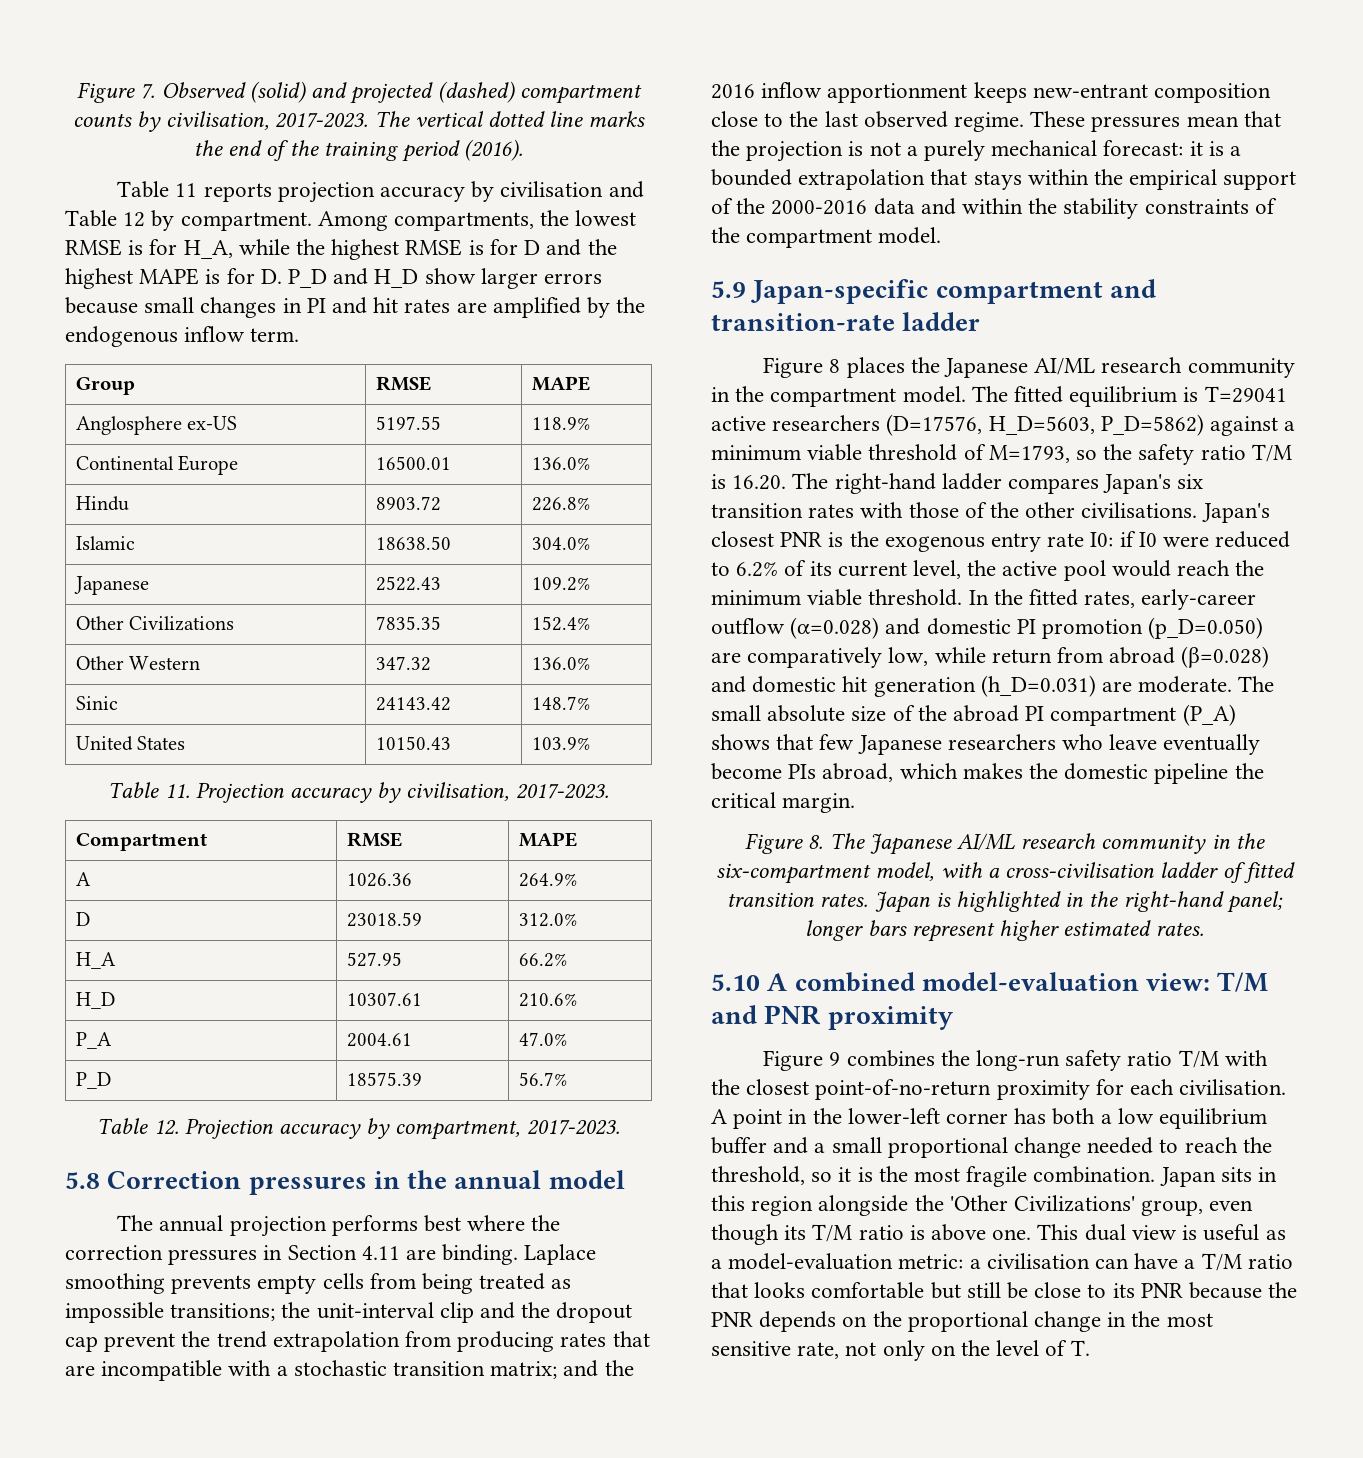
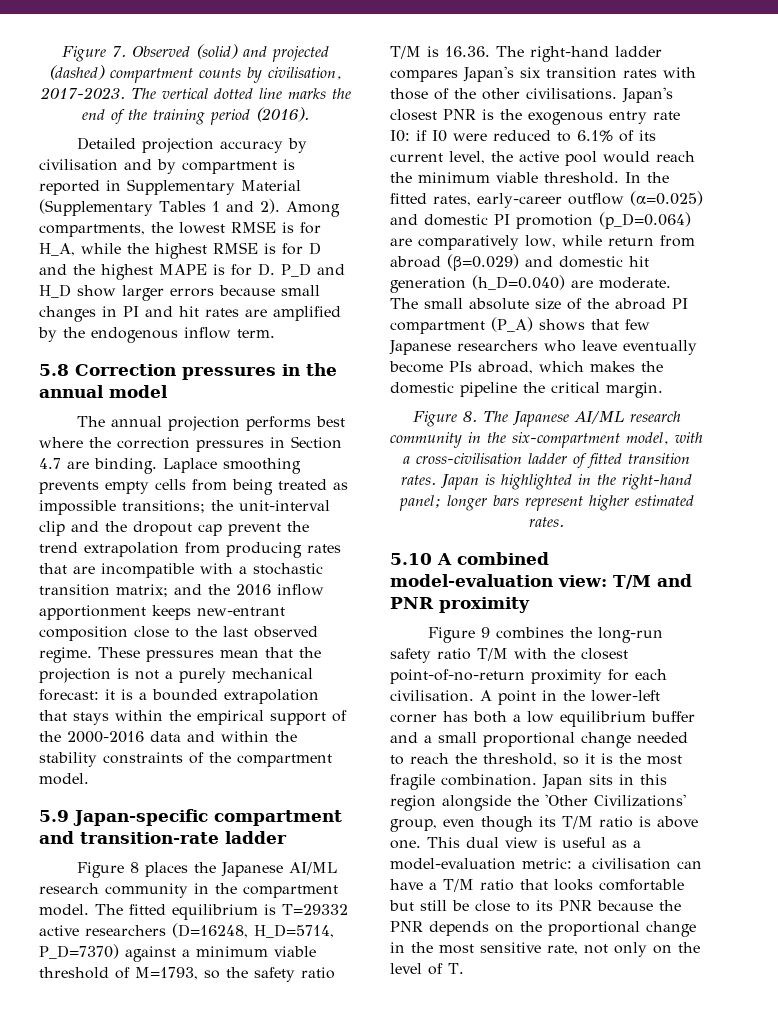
- Table 11 reports projection accuracy by civilisation and Table 12 by compartment.
+ Detailed projection accuracy by civilisation and by compartment is reported in Supplementary Material (Supplementary Tables 1 and 2).
- Group | RMSE | MAPE
- Anglosphere ex-US | 5197.55 | 118.9%
- Continental Europe | 16500.01 | 136.0%
- Hindu | 8903.72 | 226.8%
- Islamic | 18638.50 | 304.0%
- Japanese | 2522.43 | 109.2%
- Other Civilizations | 7835.35 | 152.4%
- Other Western | 347.32 | 136.0%
- Sinic | 24143.42 | 148.7%
- United States | 10150.43 | 103.9%
- Table 11. Projection accuracy by civilisation, 2017-2023.
- Compartment | RMSE | MAPE
- A | 1026.36 | 264.9%
- D | 23018.59 | 312.0%
- H_A | 527.95 | 66.2%
- H_D | 10307.61 | 210.6%
- P_A | 2004.61 | 47.0%
- P_D | 18575.39 | 56.7%
- Table 12. Projection accuracy by compartment, 2017-2023.
- The annual projection performs best where the correction pressures in Section 4.11 are binding.
+ The annual projection performs best where the correction pressures in Section 4.7 are binding.
- The fitted equilibrium is T=29041 active researchers (D=17576, H_D=5603, P_D=5862) against a minimum viable threshold of M=1793, so the safety ratio T/M is 16.20. The right-hand ladder compares Japan's six transition rates with those of the other civilisations.
+ The fitted equilibrium is T=29332 active researchers (D=16248, H_D=5714, P_D=7370) against a minimum viable threshold of M=1793, so the safety ratio T/M is 16.36. The right-hand ladder compares Japan's six transition rates with those of the other civilisations.
- Japan's closest PNR is the exogenous entry rate I0: if I0 were reduced to 6.2% of its current level, the active pool would reach the minimum viable threshold.
+ Japan's closest PNR is the exogenous entry rate I0: if I0 were reduced to 6.1% of its current level, the active pool would reach the minimum viable threshold.
- In the fitted rates, early-career outflow (α=0.028) and domestic PI promotion (p_D=0.050) are comparatively low, while return from abroad (β=0.028) and domestic hit generation (h_D=0.031) are moderate.
+ In the fitted rates, early-career outflow (α=0.025) and domestic PI promotion (p_D=0.064) are comparatively low, while return from abroad (β=0.029) and domestic hit generation (h_D=0.040) are moderate.

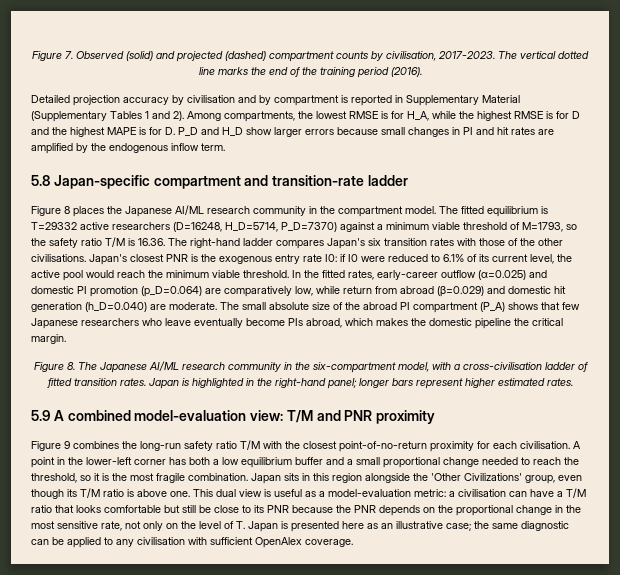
- 5.8 Correction pressures in the annual model
- The annual projection performs best where the correction pressures in Section 4.7 are binding. Laplace smoothing prevents empty cells from being treated as impossible transitions; the unit-interval clip and the dropout cap prevent the trend extrapolation from producing rates that are incompatible with a stochastic transition matrix; and the 2016 inflow apportionment keeps new-entrant composition close to the last observed regime. These pressures mean that the projection is not a purely mechanical forecast: it is a bounded extrapolation that stays within the empirical support of the 2000-2016 data and within the stability constraints of the compartment model.
- 5.9 Japan-specific compartment and transition-rate ladder
+ 5.8 Japan-specific compartment and transition-rate ladder
- 5.10 A combined model-evaluation view: T/M and PNR proximity
+ 5.9 A combined model-evaluation view: T/M and PNR proximity
- This dual view is useful as a model-evaluation metric: a civilisation can have a T/M ratio that looks comfortable but still be close to its PNR because the PNR depends on the proportional change in the most sensitive rate, not only on the level of T.
+ This dual view is useful as a model-evaluation metric: a civilisation can have a T/M ratio that looks comfortable but still be close to its PNR because the PNR depends on the proportional change in the most sensitive rate, not only on the level of T. Japan is presented here as an illustrative case; the same diagnostic can be applied to any civilisation with sufficient OpenAlex coverage.

